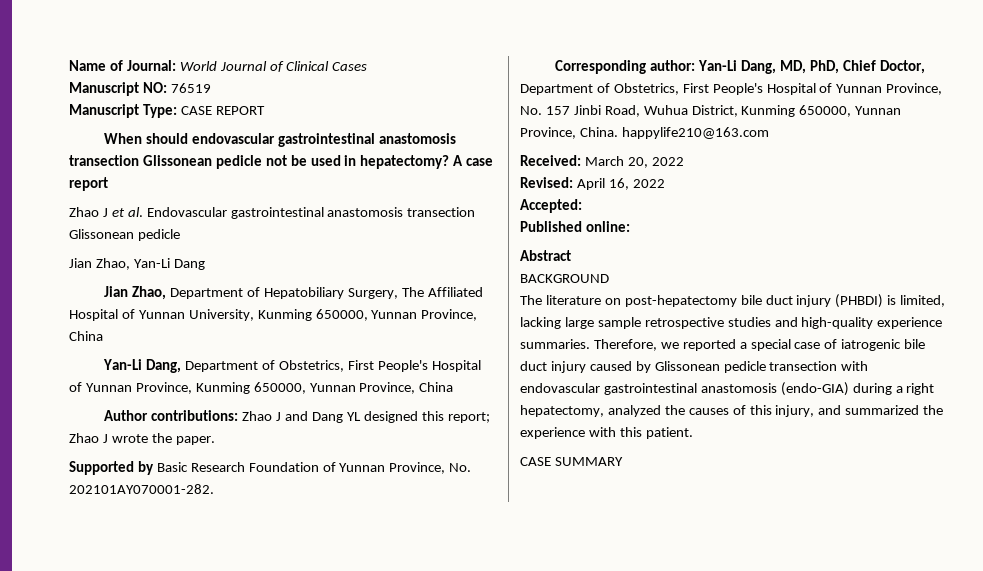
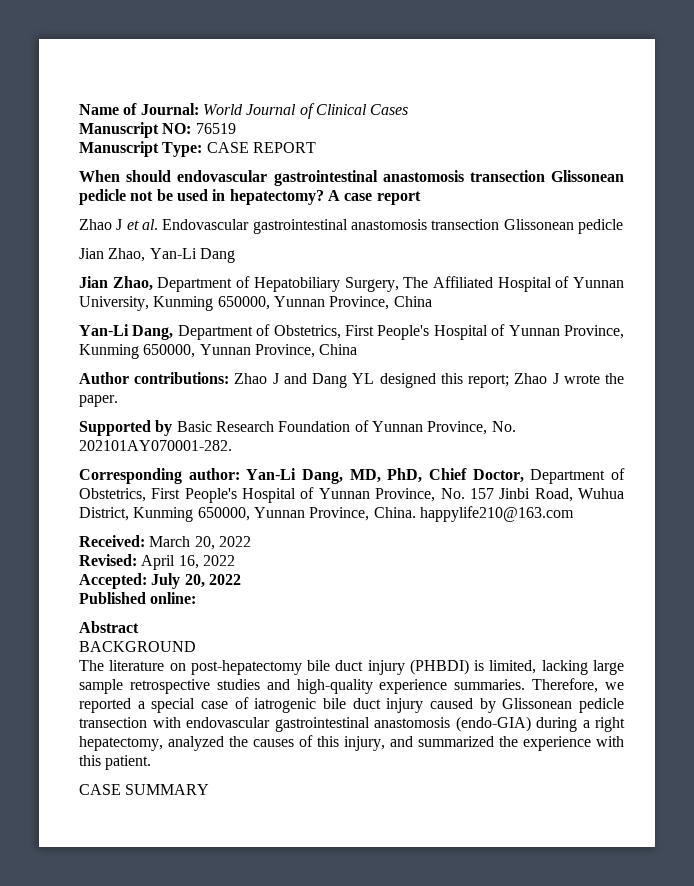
- Accepted:
+ Accepted: July 20, 2022

